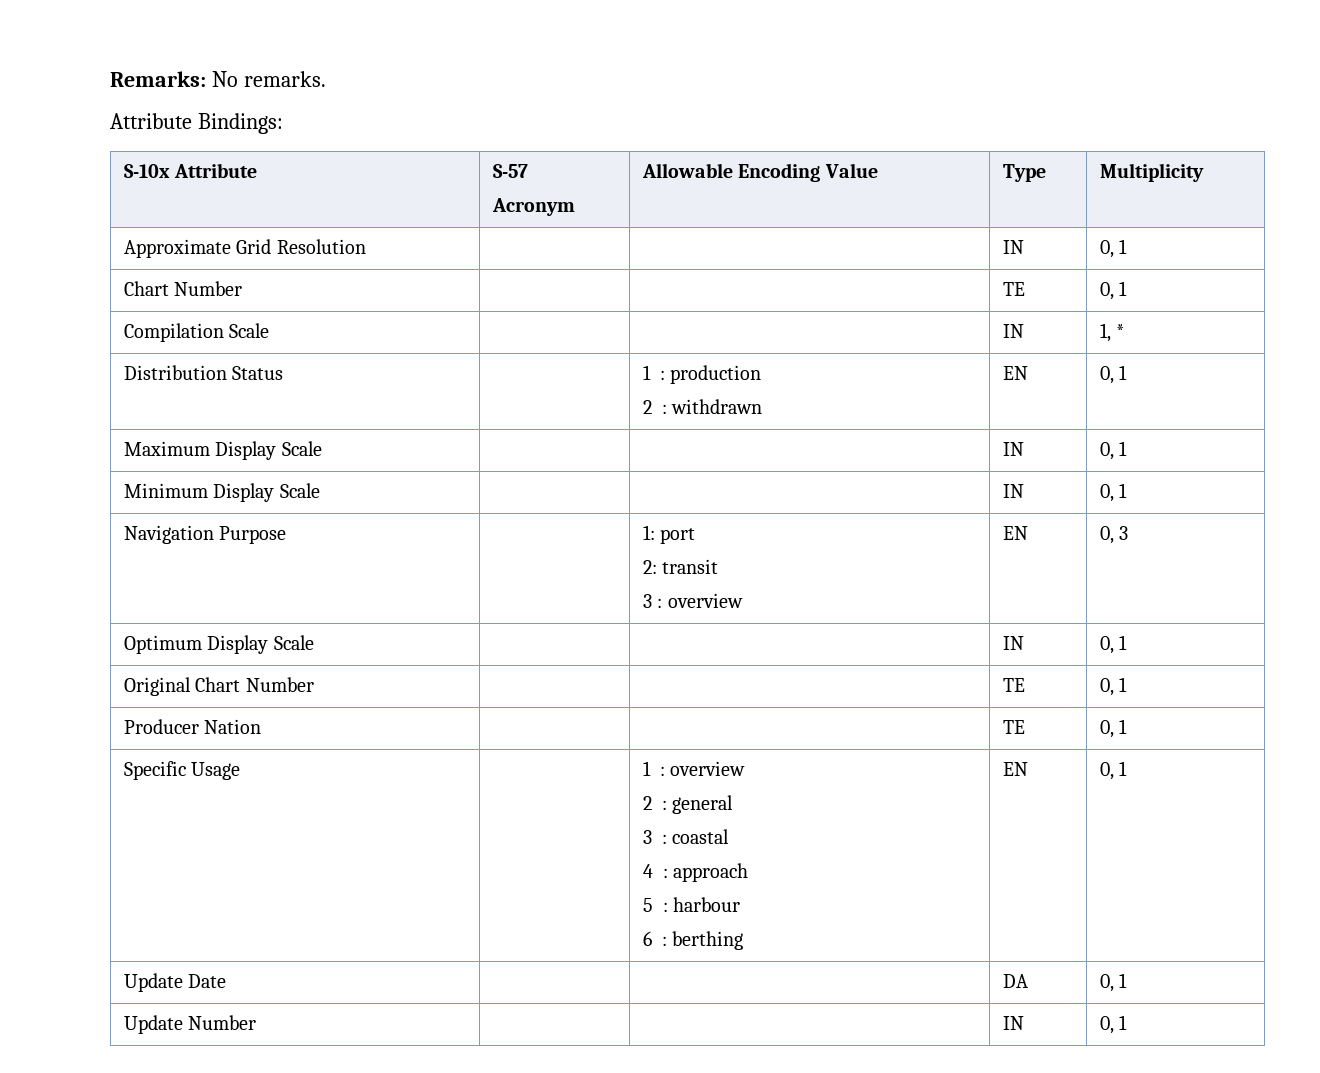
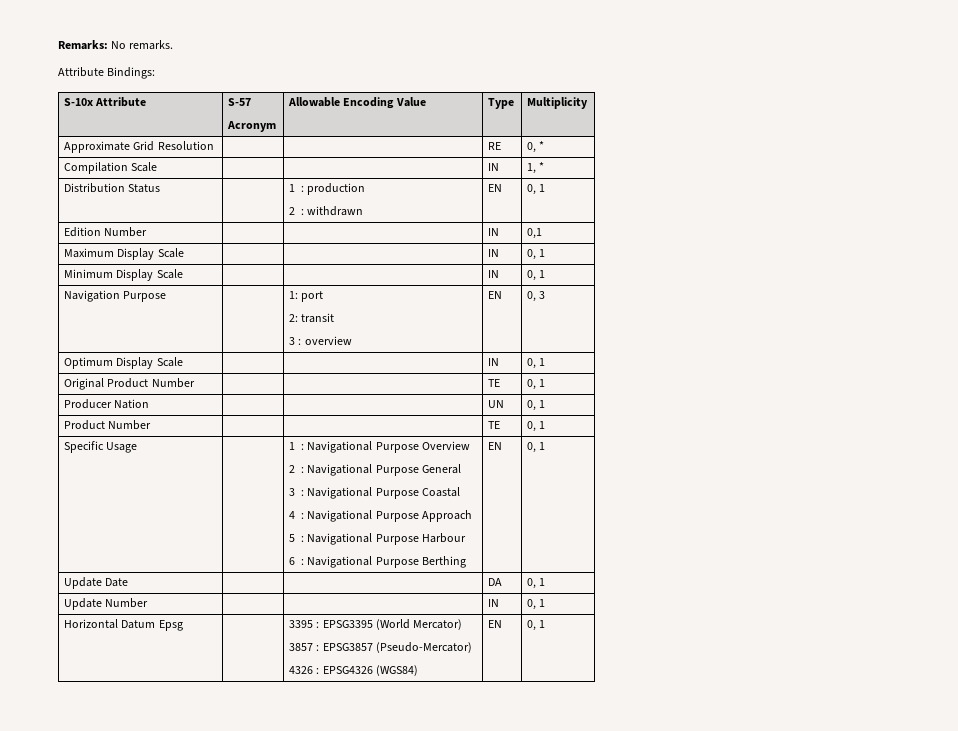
- Approximate Grid Resolution | | | IN | 0, 1
- Chart Number | | | TE | 0, 1
+ Approximate Grid Resolution | | | RE | 0, *
+ Edition Number | | | IN | 0,1
- Original Chart Number | | | TE | 0, 1
+ Original Product Number | | | TE | 0, 1
- Producer Nation | | | TE | 0, 1
+ Producer Nation | | | UN | 0, 1
+ Product Number | | | TE | 0, 1
- Specific Usage | | 1 : overview
- 2 : general
- 3 : coastal
- 4 : approach
- 5 : harbour
- 6 : berthing | EN | 0, 1
+ Specific Usage | | 1 : Navigational Purpose Overview
+ 2 : Navigational Purpose General
+ 3 : Navigational Purpose Coastal
+ 4 : Navigational Purpose Approach
+ 5 : Navigational Purpose Harbour
+ 6 : Navigational Purpose Berthing | EN | 0, 1
+ Horizontal Datum Epsg | | 3395 : EPSG3395 (World Mercator)
+ 3857 : EPSG3857 (Pseudo-Mercator)
+ 4326 : EPSG4326 (WGS84) | EN | 0, 1

